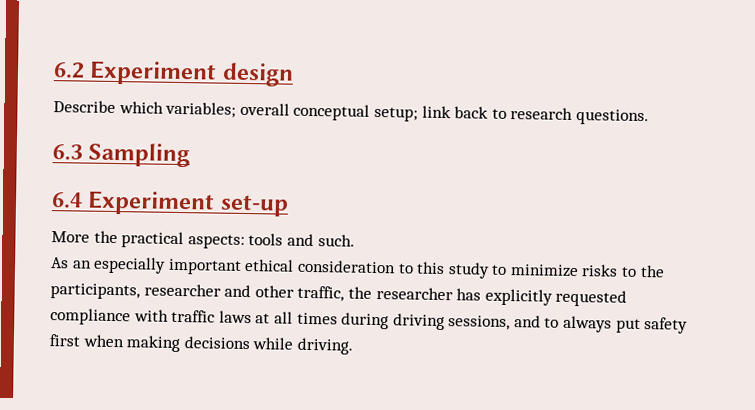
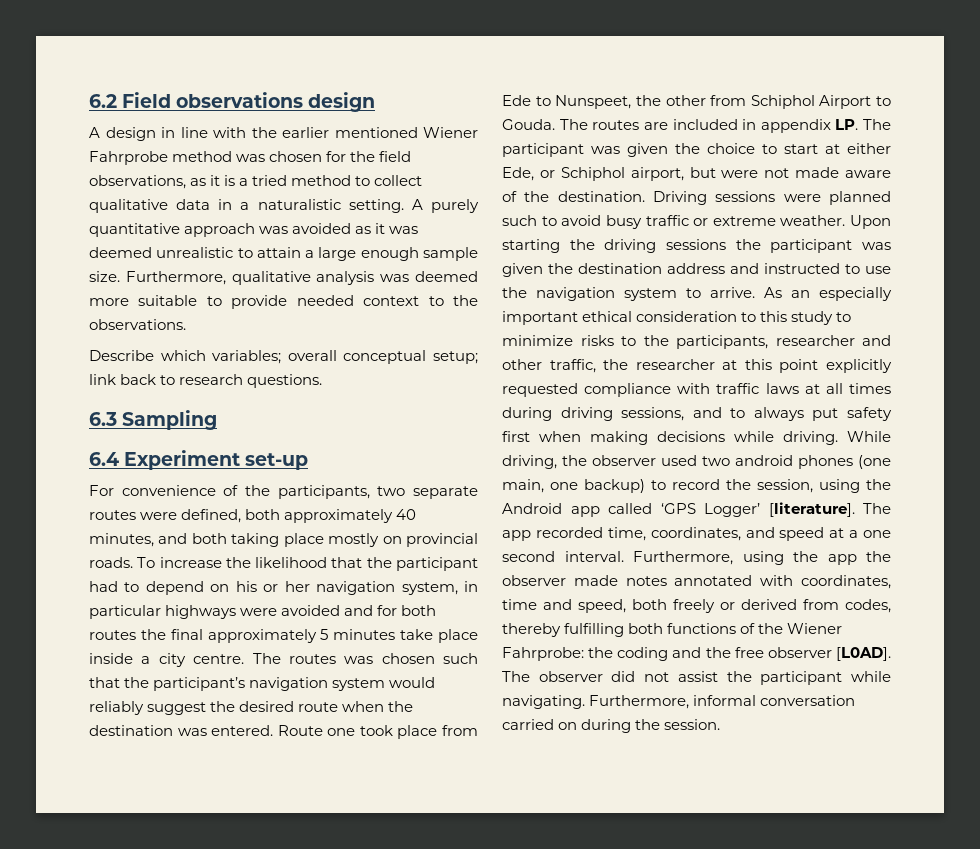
- 6.2 Experiment design
+ 6.2 Field observations design
+ A design in line with the earlier mentioned Wiener Fahrprobe method was chosen for the field observations, as it is a tried method to collect qualitative data in a naturalistic setting. A purely quantitative approach was avoided as it was deemed unrealistic to attain a large enough sample size. Furthermore, qualitative analysis was deemed more suitable to provide needed context to the observations.
- More the practical aspects: tools and such.
- As an especially important ethical consideration to this study to minimize risks to the participants, researcher and other traffic, the researcher has explicitly requested compliance with traffic laws at all times during driving sessions, and to always put safety first when making decisions while driving.
+ For convenience of the participants, two separate routes were defined, both approximately 40 minutes, and both taking place mostly on provincial roads. To increase the likelihood that the participant had to depend on his or her navigation system, in particular highways were avoided and for both routes the final approximately 5 minutes take place inside a city centre. The routes was chosen such that the participant’s navigation system would reliably suggest the desired route when the destination was entered. Route one took place from Ede to Nunspeet, the other from Schiphol Airport to Gouda. The routes are included in appendix LP. The participant was given the choice to start at either Ede, or Schiphol airport, but were not made aware of the destination. Driving sessions were planned such to avoid busy traffic or extreme weather. Upon starting the driving sessions the participant was given the destination address and instructed to use the navigation system to arrive. As an especially important ethical consideration to this study to minimize risks to the participants, researcher and other traffic, the researcher at this point explicitly requested compliance with traffic laws at all times during driving sessions, and to always put safety first when making decisions while driving.
+ While driving, the observer used two android phones (one main, one backup) to record the session, using the Android app called ‘GPS Logger’ [literature]. The app recorded time, coordinates, and speed at a one second interval. Furthermore, using the app the observer made notes annotated with coordinates, time and speed, both freely or derived from codes, thereby fulfilling both functions of the Wiener Fahrprobe: the coding and the free observer [L0AD]. The observer did not assist the participant while navigating. Furthermore, informal conversation carried on during the session.

